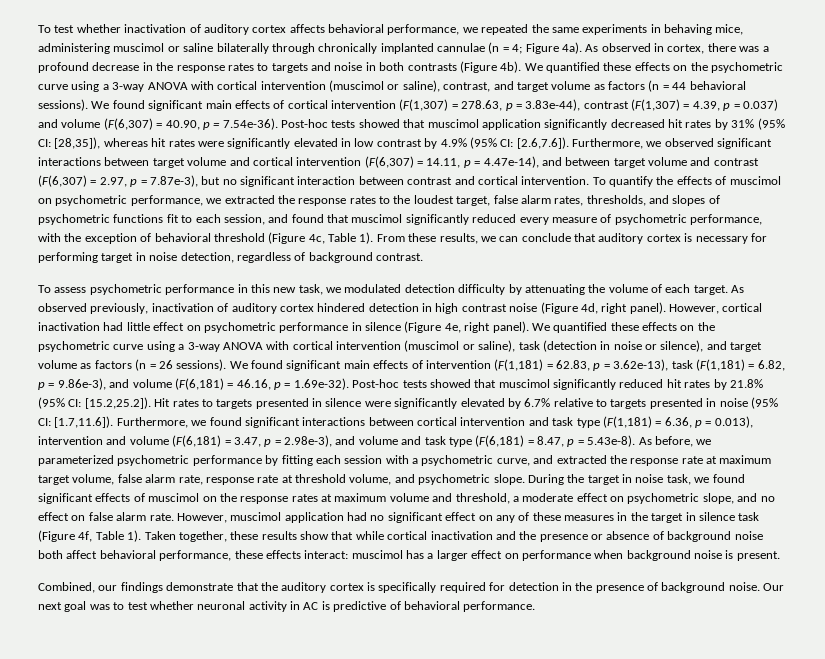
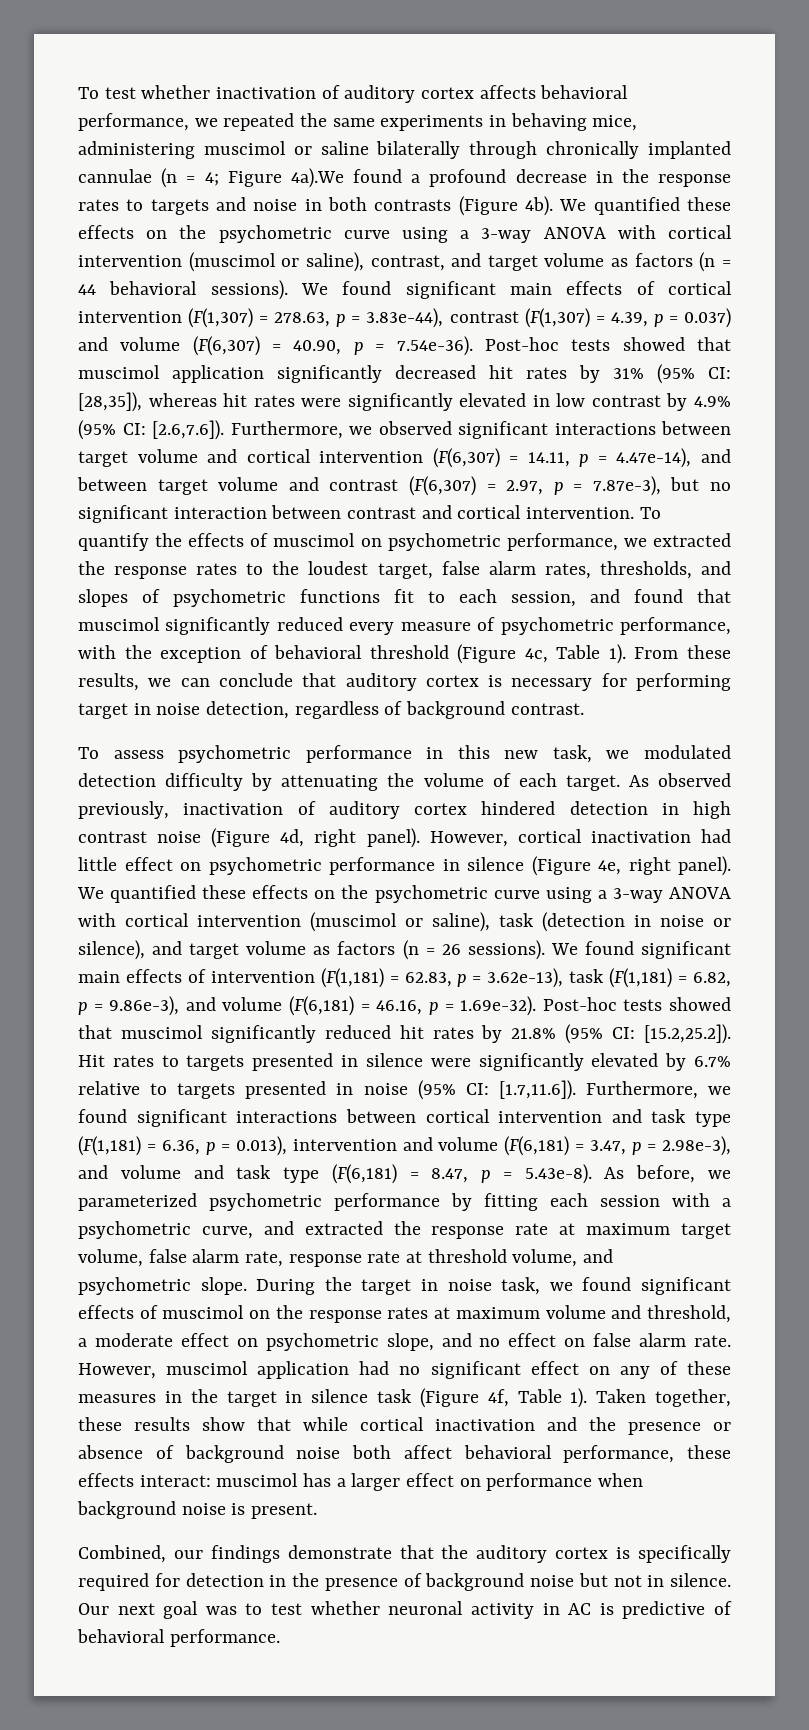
- To test whether inactivation of auditory cortex affects behavioral performance, we repeated the same experiments in behaving mice, administering muscimol or saline bilaterally through chronically implanted cannulae (n = 4; Figure 4a). As observed in cortex, there was a profound decrease in the response rates to targets and noise in both contrasts (Figure 4b).
+ To test whether inactivation of auditory cortex affects behavioral performance, we repeated the same experiments in behaving mice, administering muscimol or saline bilaterally through chronically implanted cannulae (n = 4; Figure 4a).We found a profound decrease in the response rates to targets and noise in both contrasts (Figure 4b).
- Combined, our findings demonstrate that the auditory cortex is specifically required for detection in the presence of background noise.
+ Combined, our findings demonstrate that the auditory cortex is specifically required for detection in the presence of background noise but not in silence.

